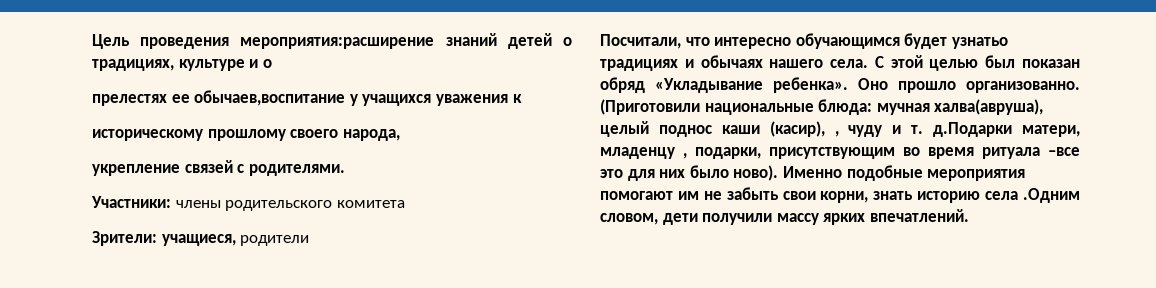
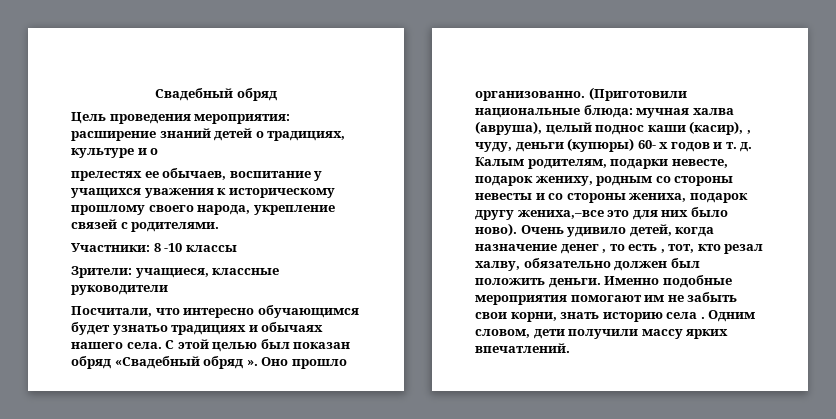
- Цель проведения мероприятия:расширение знаний детей о традициях, культуре и о
+ Свадебный обряд
+ Цель проведения мероприятия: расширение знаний детей о традициях, культуре и о
- прелестях ее обычаев,воспитание у учащихся уважения к
- историческому прошлому своего народа,
- укрепление связей с родителями.
+ прелестях ее обычаев, воспитание у учащихся уважения к историческому прошлому своего народа, укрепление связей с родителями.
- Участники: члены родительского комитета
+ Участники: 8 -10 классы
- Зрители: учащиеся, родители
+ Зрители: учащиеся, классные руководители
- С этой целью был показан обряд «Укладывание ребенка».
+ С этой целью был показан обряд «Свадебный обряд ».
- (Приготовили национальные блюда: мучная халва(авруша), целый поднос каши (касир), , чуду и т. д.Подарки матери, младенцу , подарки, присутствующим во время ритуала –все это для них было ново).
+ (Приготовили национальные блюда: мучная халва (авруша), целый поднос каши (касир), , чуду, деньги (купюры) 60- х годов и т. д. Калым родителям, подарки невесте, подарок жениху, родным со стороны невесты и со стороны жениха, подарок другу жениха,–все это для них было ново).
+ Очень удивило детей, когда назначение денег , то есть , тот, кто резал халву, обязательно должен был положить деньги.
- Именно подобные мероприятия помогают им не забыть свои корни, знать историю села .Одним словом, дети получили массу ярких впечатлений.
+ Именно подобные мероприятия помогают им не забыть свои корни, знать историю села . Одним словом, дети получили массу ярких впечатлений.

